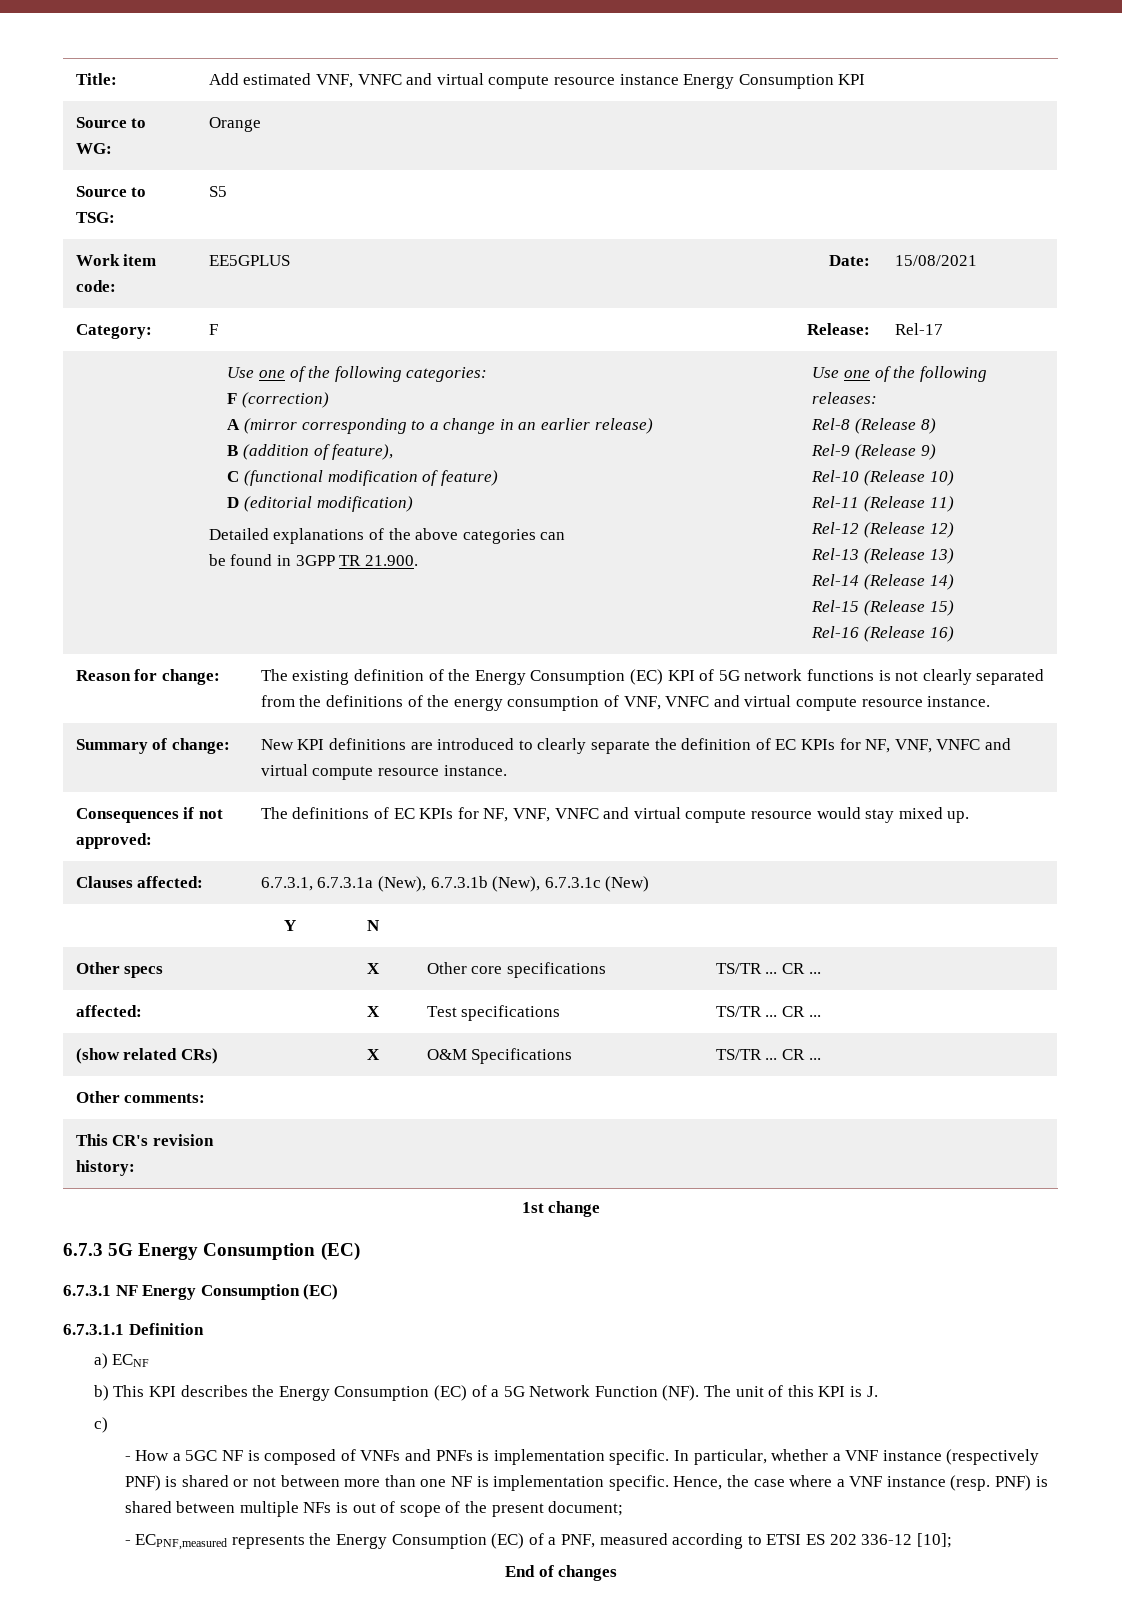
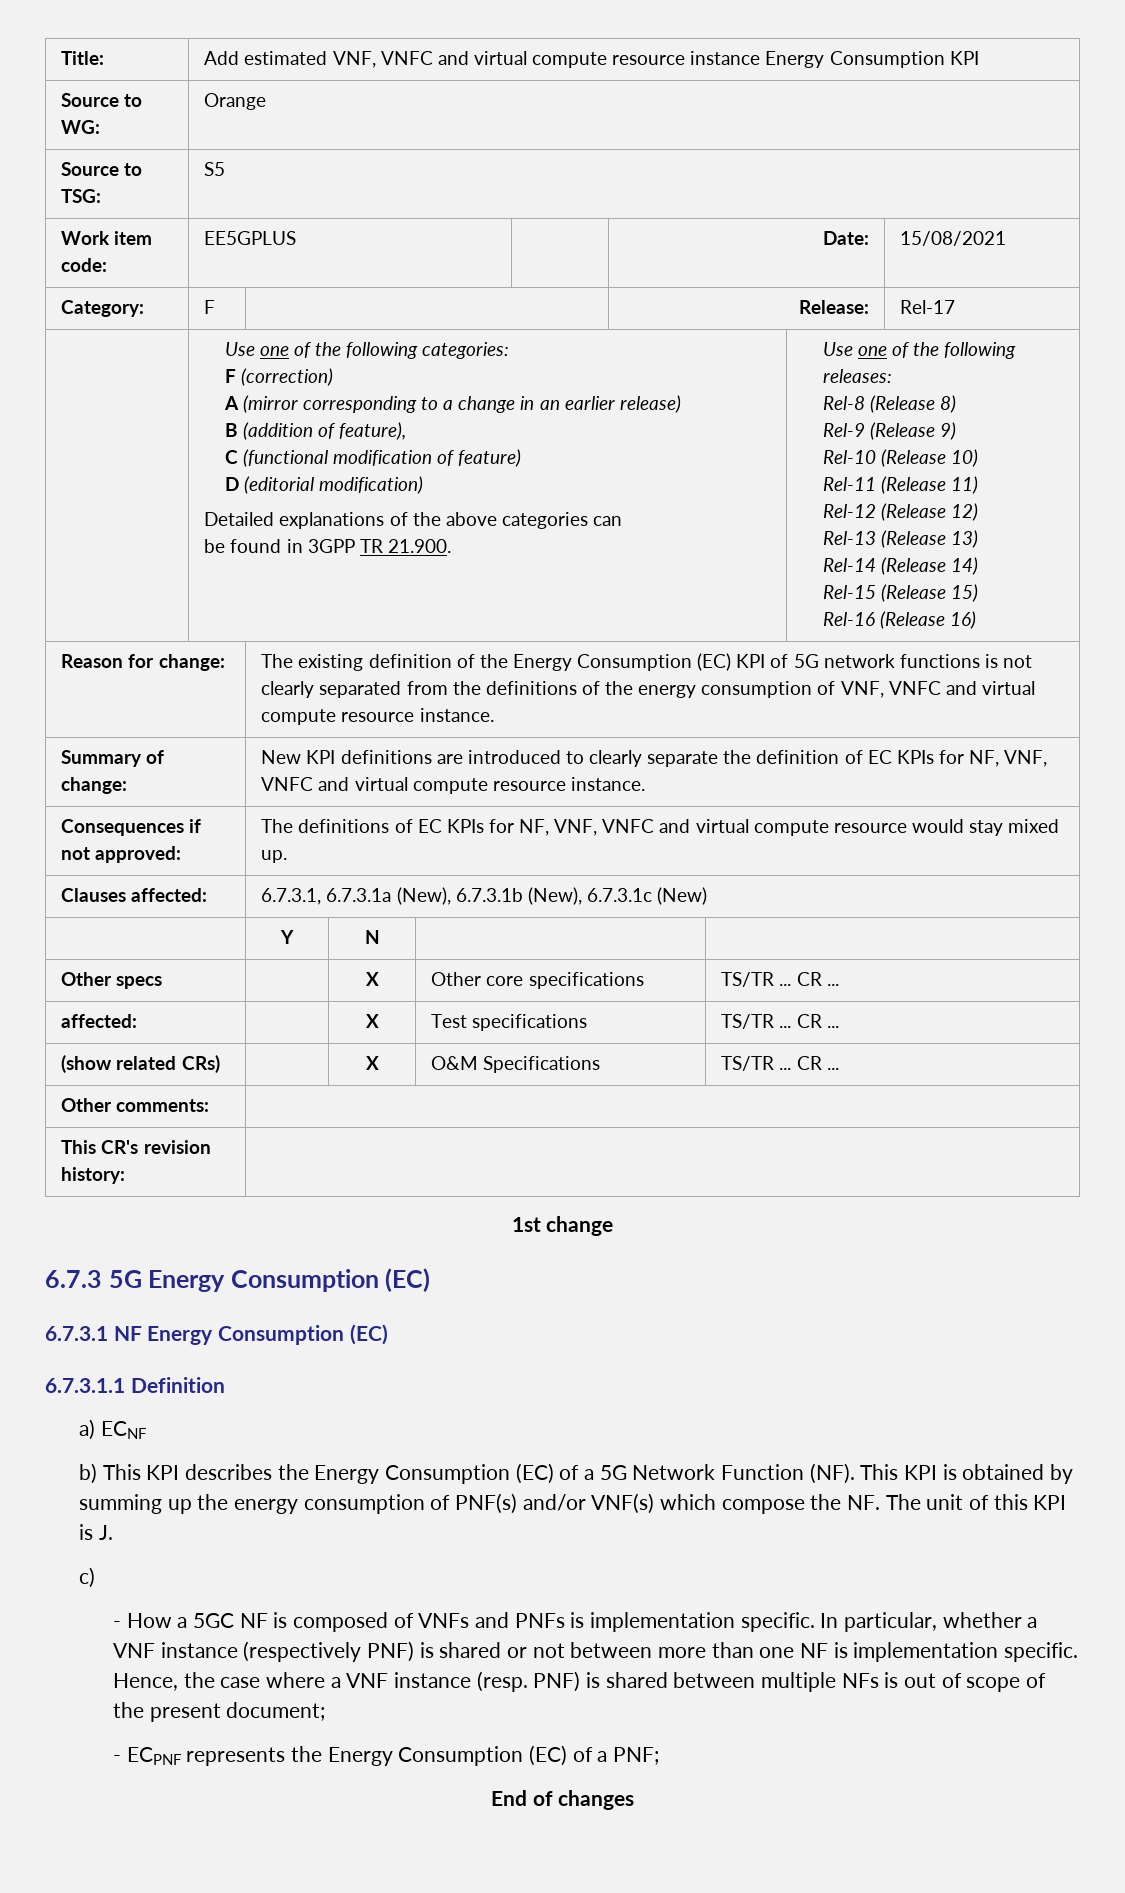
- b) This KPI describes the Energy Consumption (EC) of a 5G Network Function (NF). The unit of this KPI is J.
+ b) This KPI describes the Energy Consumption (EC) of a 5G Network Function (NF). This KPI is obtained by summing up the energy consumption of PNF(s) and/or VNF(s) which compose the NF. The unit of this KPI is J.
- - ECPNF,measured represents the Energy Consumption (EC) of a PNF, measured according to ETSI ES 202 336-12 [10];
+ - ECPNF represents the Energy Consumption (EC) of a PNF;

